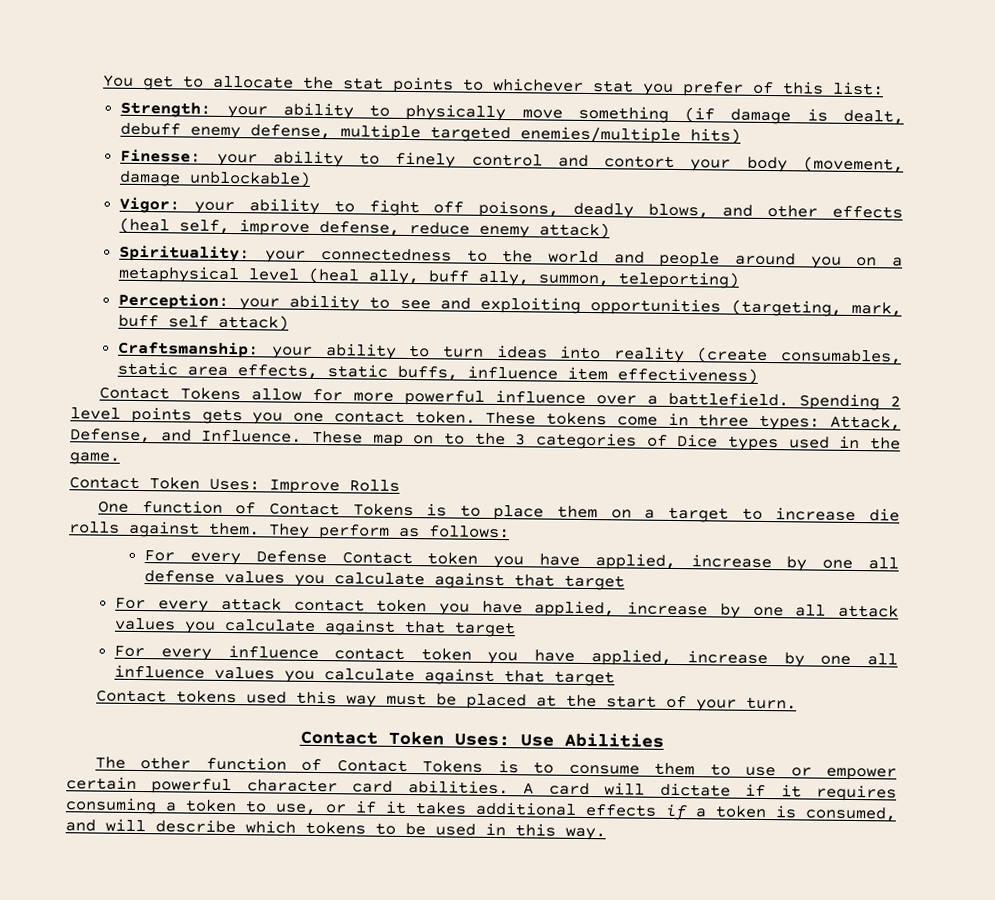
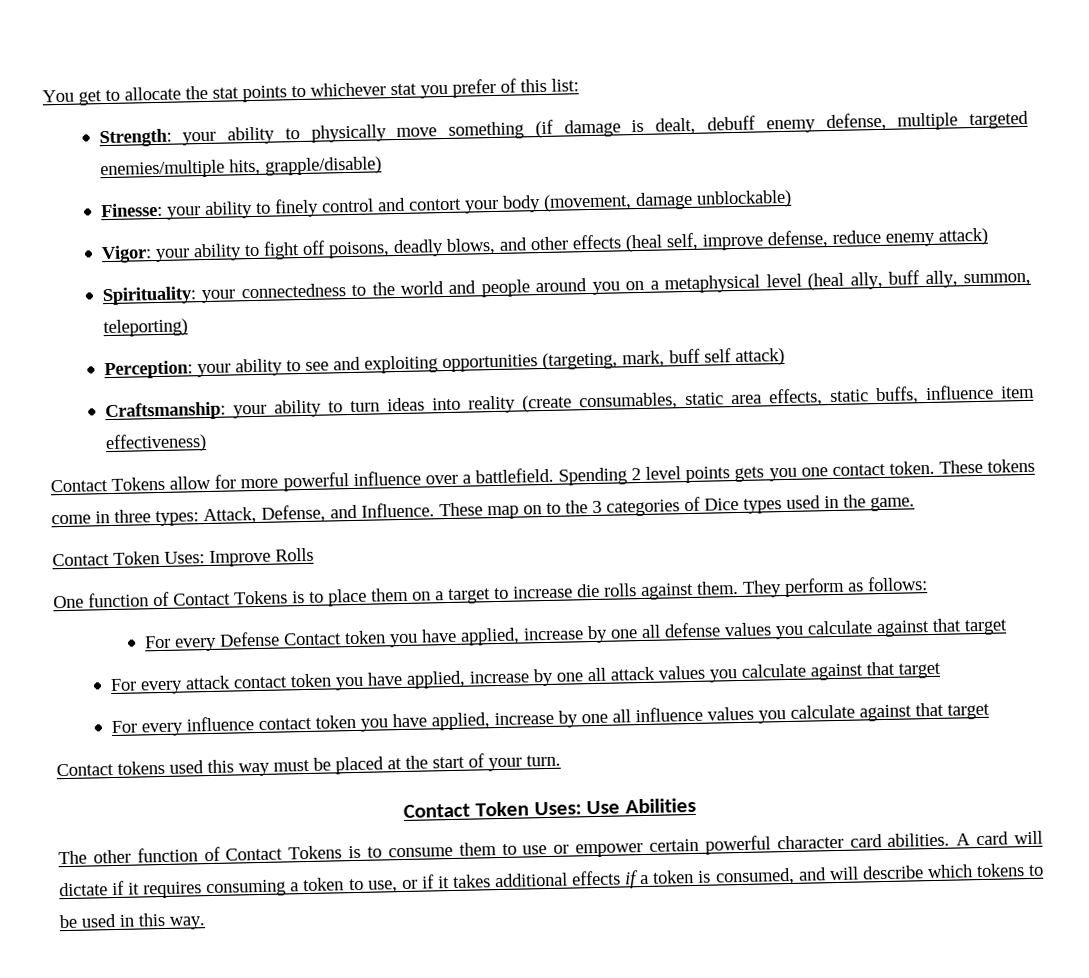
- Strength: your ability to physically move something (if damage is dealt, debuff enemy defense, multiple targeted enemies/multiple hits)
+ Strength: your ability to physically move something (if damage is dealt, debuff enemy defense, multiple targeted enemies/multiple hits, grapple/disable)

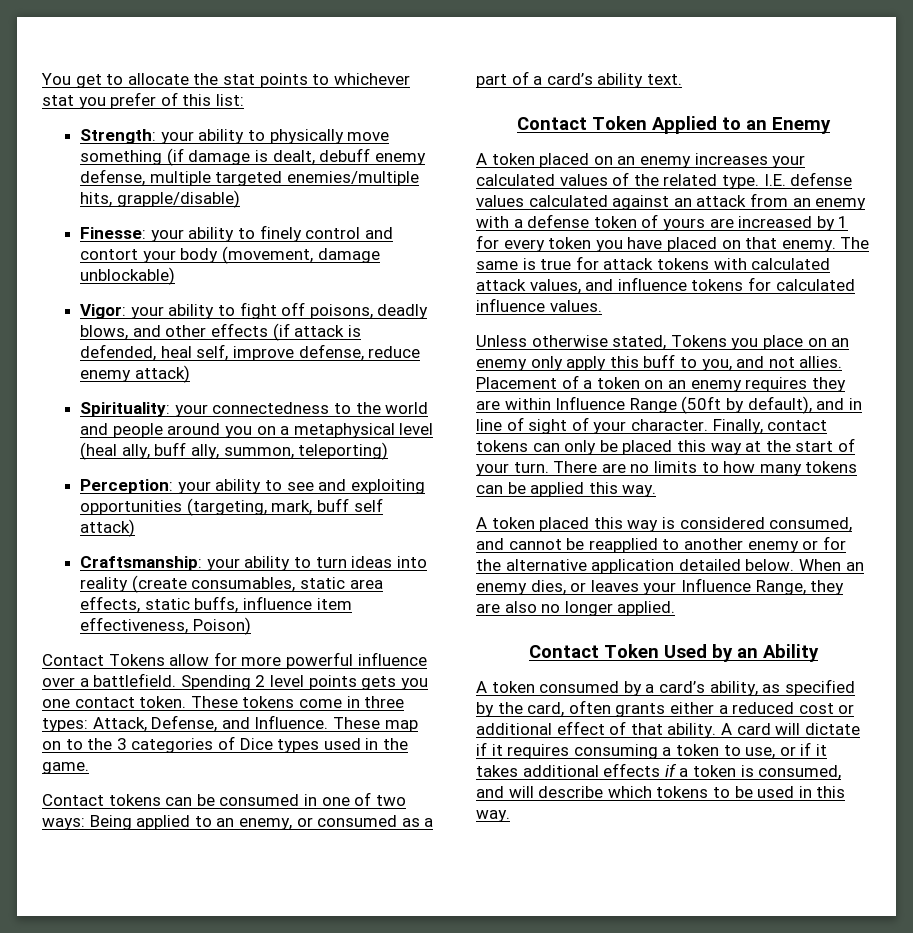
- Vigor: your ability to fight off poisons, deadly blows, and other effects (heal self, improve defense, reduce enemy attack)
+ Vigor: your ability to fight off poisons, deadly blows, and other effects (if attack is defended, heal self, improve defense, reduce enemy attack)
- Craftsmanship: your ability to turn ideas into reality (create consumables, static area effects, static buffs, influence item effectiveness)
+ Craftsmanship: your ability to turn ideas into reality (create consumables, static area effects, static buffs, influence item effectiveness, Poison)
- Contact Token Uses: Improve Rolls
- One function of Contact Tokens is to place them on a target to increase die rolls against them. They perform as follows:
- For every Defense Contact token you have applied, increase by one all defense values you calculate against that target
- For every attack contact token you have applied, increase by one all attack values you calculate against that target
- For every influence contact token you have applied, increase by one all influence values you calculate against that target
- Contact tokens used this way must be placed at the start of your turn.
- Contact Token Uses: Use Abilities
- The other function of Contact Tokens is to consume them to use or empower certain powerful character card abilities.
+ Contact tokens can be consumed in one of two ways: Being applied to an enemy, or consumed as a part of a card’s ability text.
+ Contact Token Applied to an Enemy
+ A token placed on an enemy increases your calculated values of the related type. I.E. defense values calculated against an attack from an enemy with a defense token of yours are increased by 1 for every token you have placed on that enemy. The same is true for attack tokens with calculated attack values, and influence tokens for calculated influence values.
+ Unless otherwise stated, Tokens you place on an enemy only apply this buff to you, and not allies. Placement of a token on an enemy requires they are within Influence Range (50ft by default), and in line of sight of your character. Finally, contact tokens can only be placed this way at the start of your turn. There are no limits to how many tokens can be applied this way.
+ A token placed this way is considered consumed, and cannot be reapplied to another enemy or for the alternative application detailed below. When an enemy dies, or leaves your Influence Range, they are also no longer applied.
+ Contact Token Used by an Ability
+ A token consumed by a card’s ability, as specified by the card, often grants either a reduced cost or additional effect of that ability.

